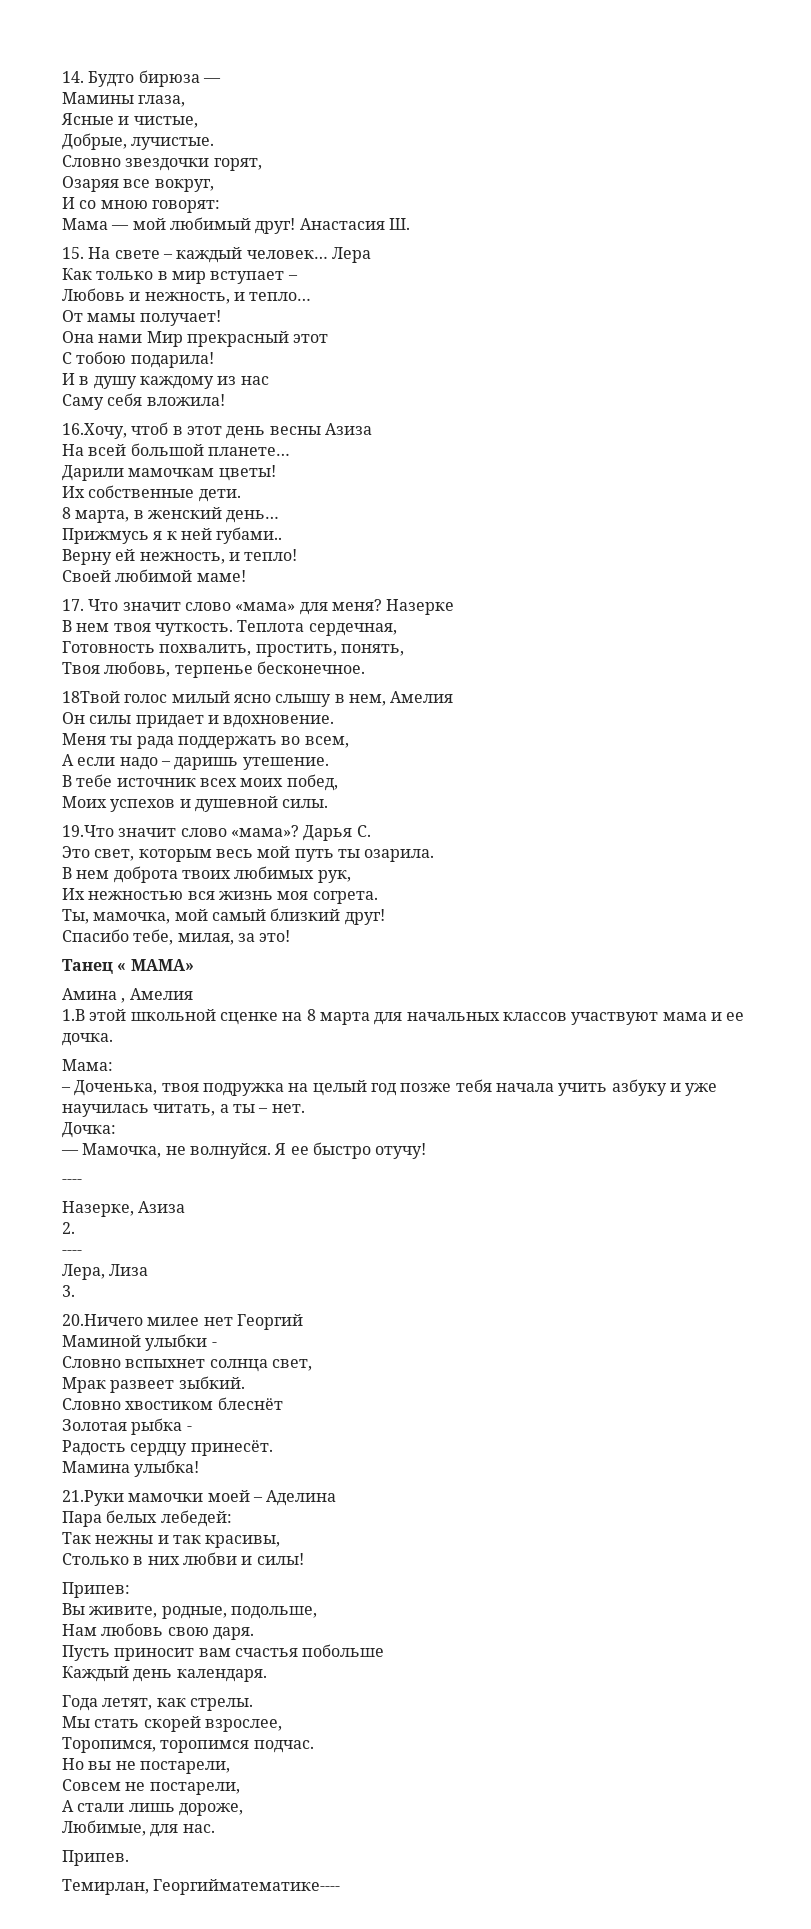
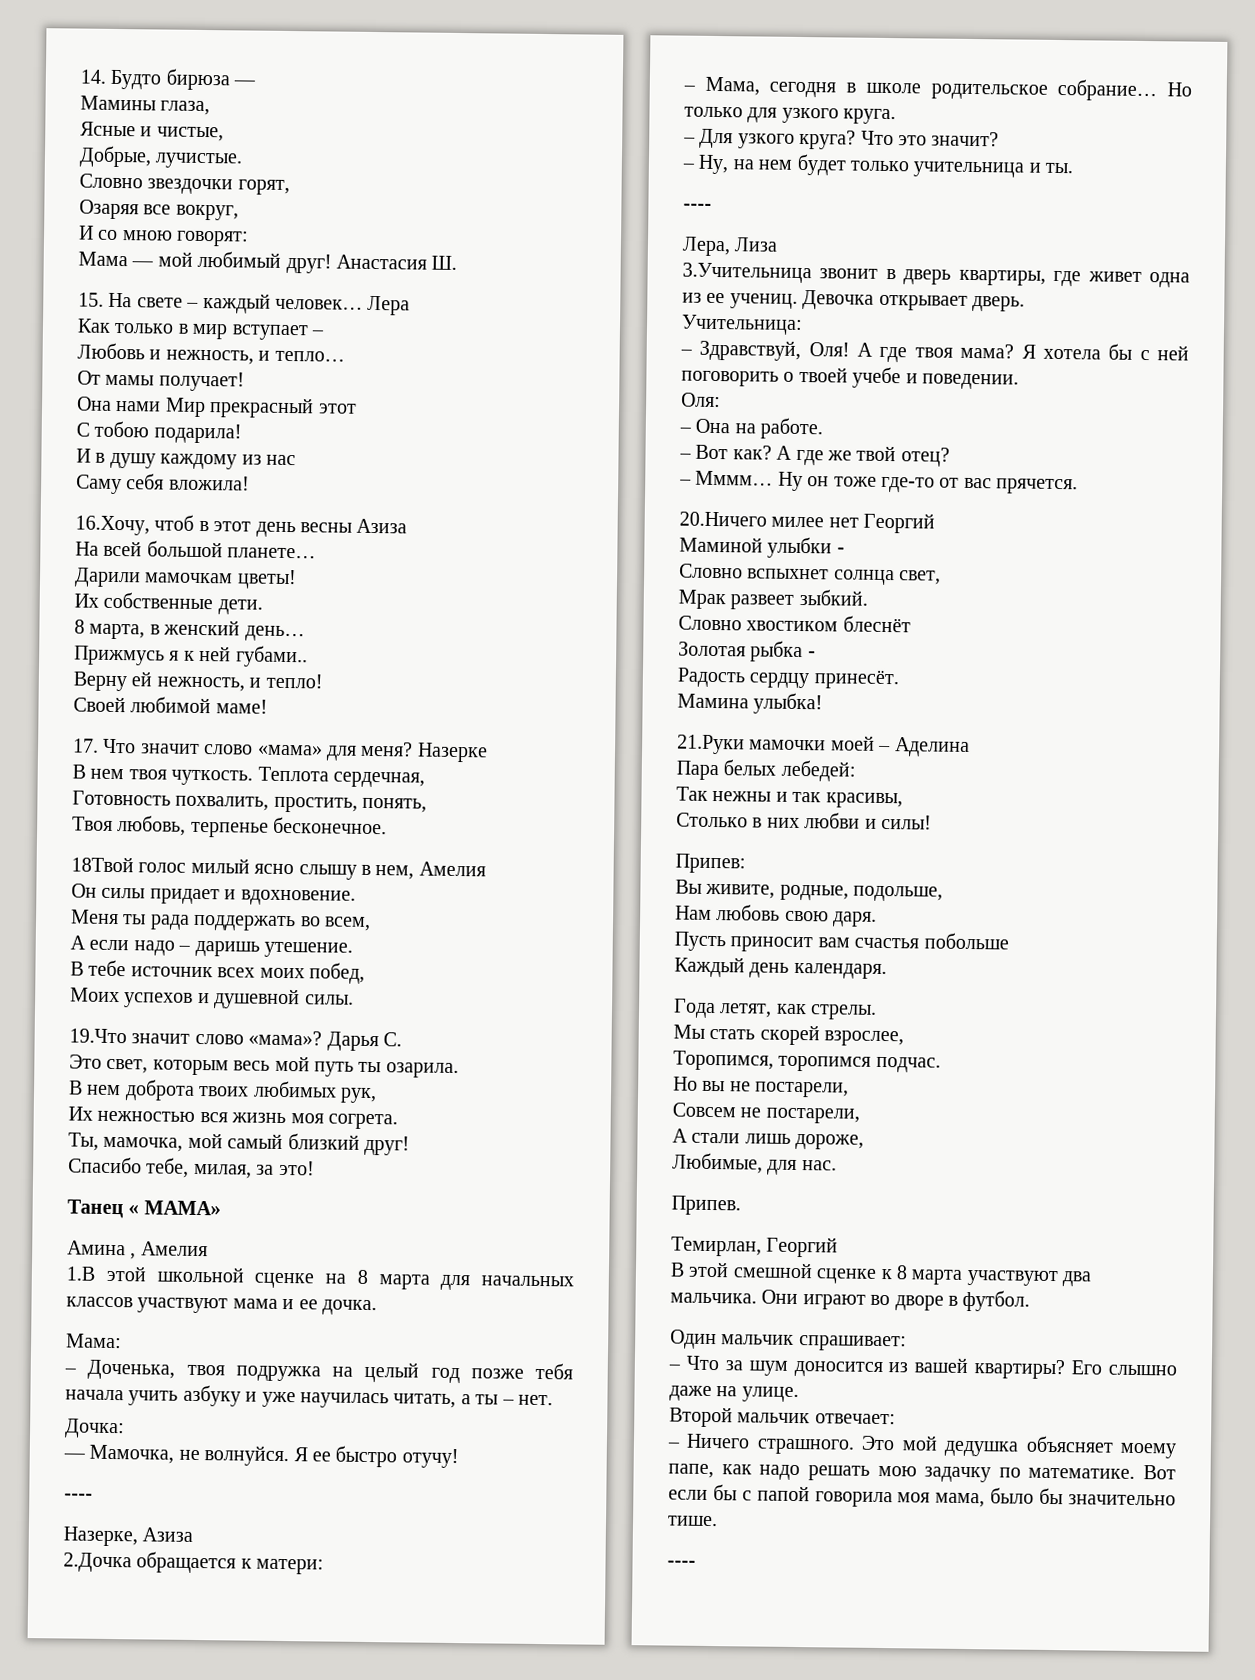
- 2.
+ 2.Дочка обращается к матери:
+ – Мама, сегодня в школе родительское собрание… Но только для узкого круга.
+ – Для узкого круга? Что это значит?
+ – Ну, на нем будет только учительница и ты.
  ----
  Лера, Лиза
- 3.
+ 3.Учительница звонит в дверь квартиры, где живет одна из ее учениц. Девочка открывает дверь.
+ Учительница:
+ – Здравствуй, Оля! А где твоя мама? Я хотела бы с ней поговорить о твоей учебе и поведении.
+ Оля:
+ – Она на работе.
+ – Вот как? А где же твой отец?
+ – Мммм… Ну он тоже где-то от вас прячется.
- Темирлан, Георгийматематике----
+ Темирлан, Георгий
+ В этой смешной сценке к 8 марта участвуют два мальчика. Они играют во дворе в футбол.
+ Один мальчик спрашивает:
+ – Что за шум доносится из вашей квартиры? Его слышно даже на улице.
+ Второй мальчик отвечает:
+ – Ничего страшного. Это мой дедушка объясняет моему папе, как надо решать мою задачку по математике. Вот если бы с папой говорила моя мама, было бы значительно тише.
+ ----

